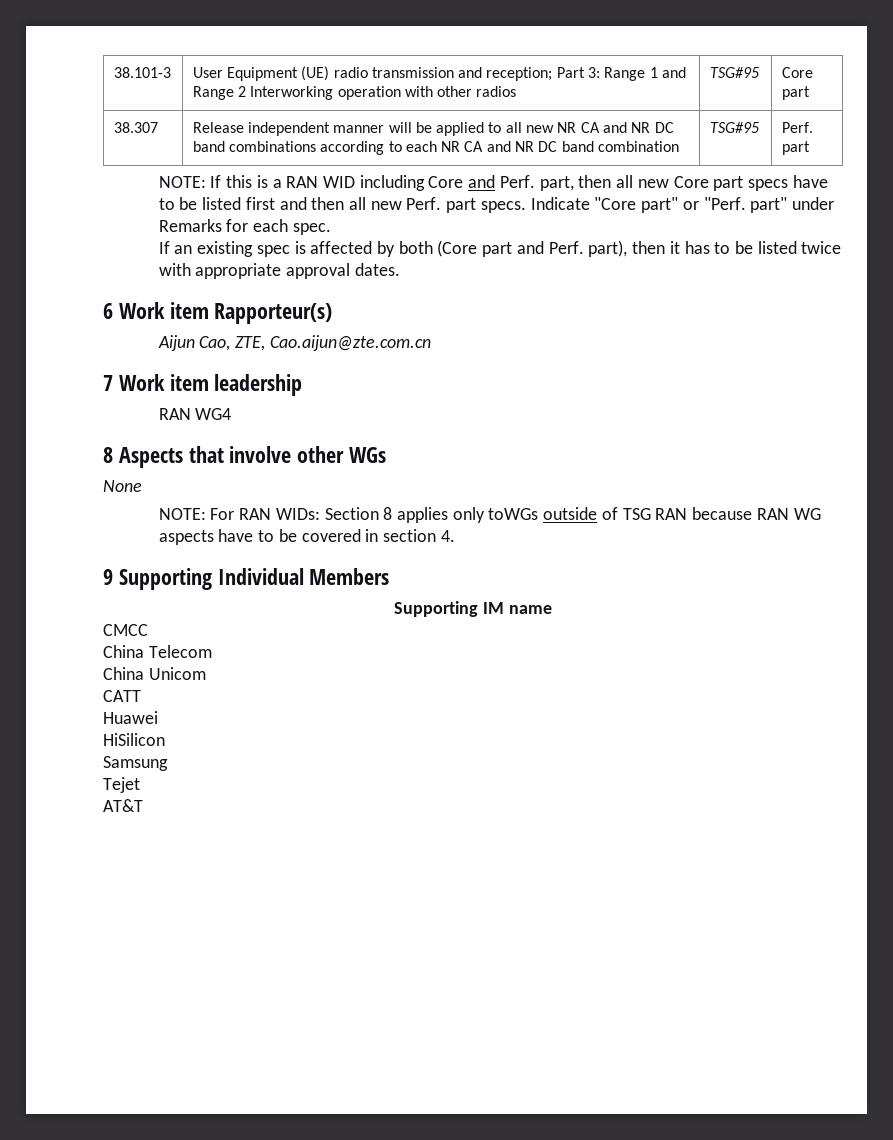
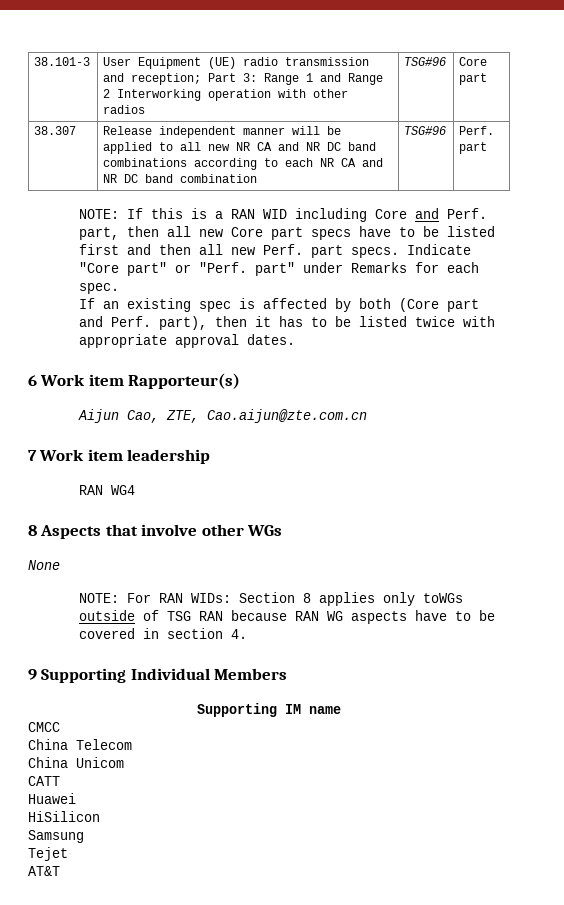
- 38.101-3 | User Equipment (UE) radio transmission and reception; Part 3: Range 1 and Range 2 Interworking operation with other radios | TSG#95 | Core part
+ 38.101-3 | User Equipment (UE) radio transmission and reception; Part 3: Range 1 and Range 2 Interworking operation with other radios | TSG#96 | Core part
- 38.307 | Release independent manner will be applied to all new NR CA and NR DC band combinations according to each NR CA and NR DC band combination | TSG#95 | Perf. part
+ 38.307 | Release independent manner will be applied to all new NR CA and NR DC band combinations according to each NR CA and NR DC band combination | TSG#96 | Perf. part

